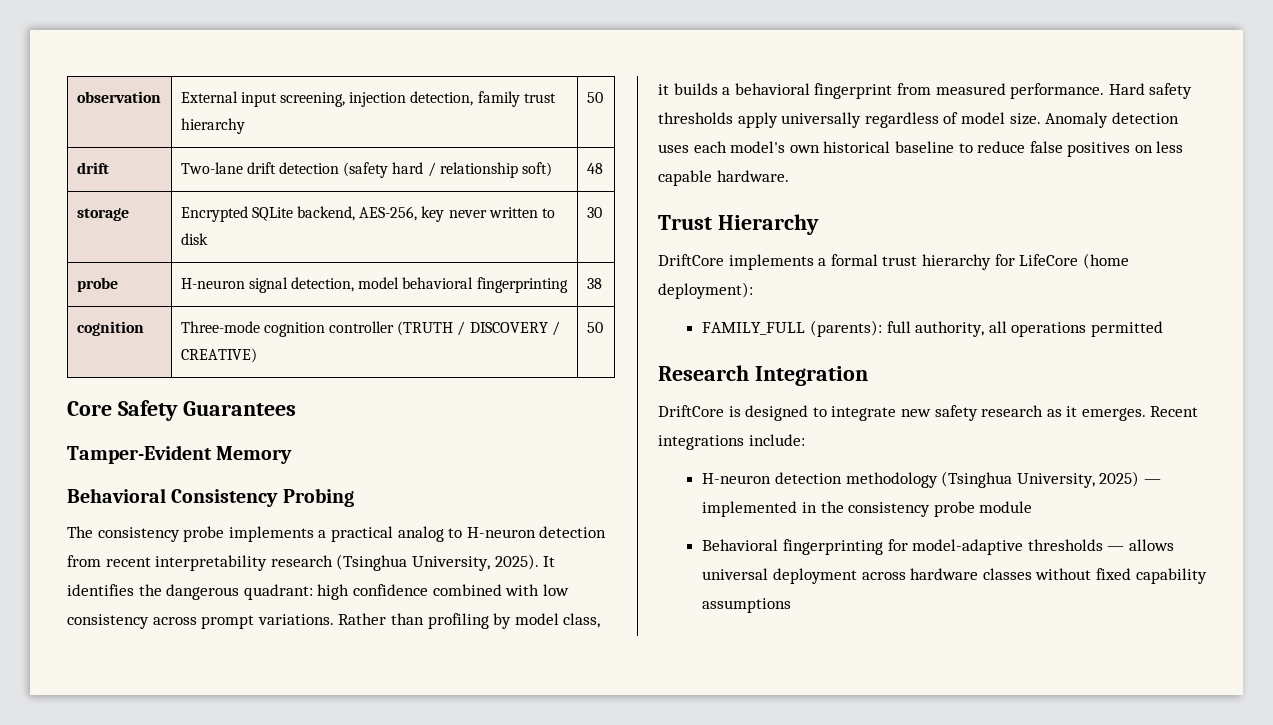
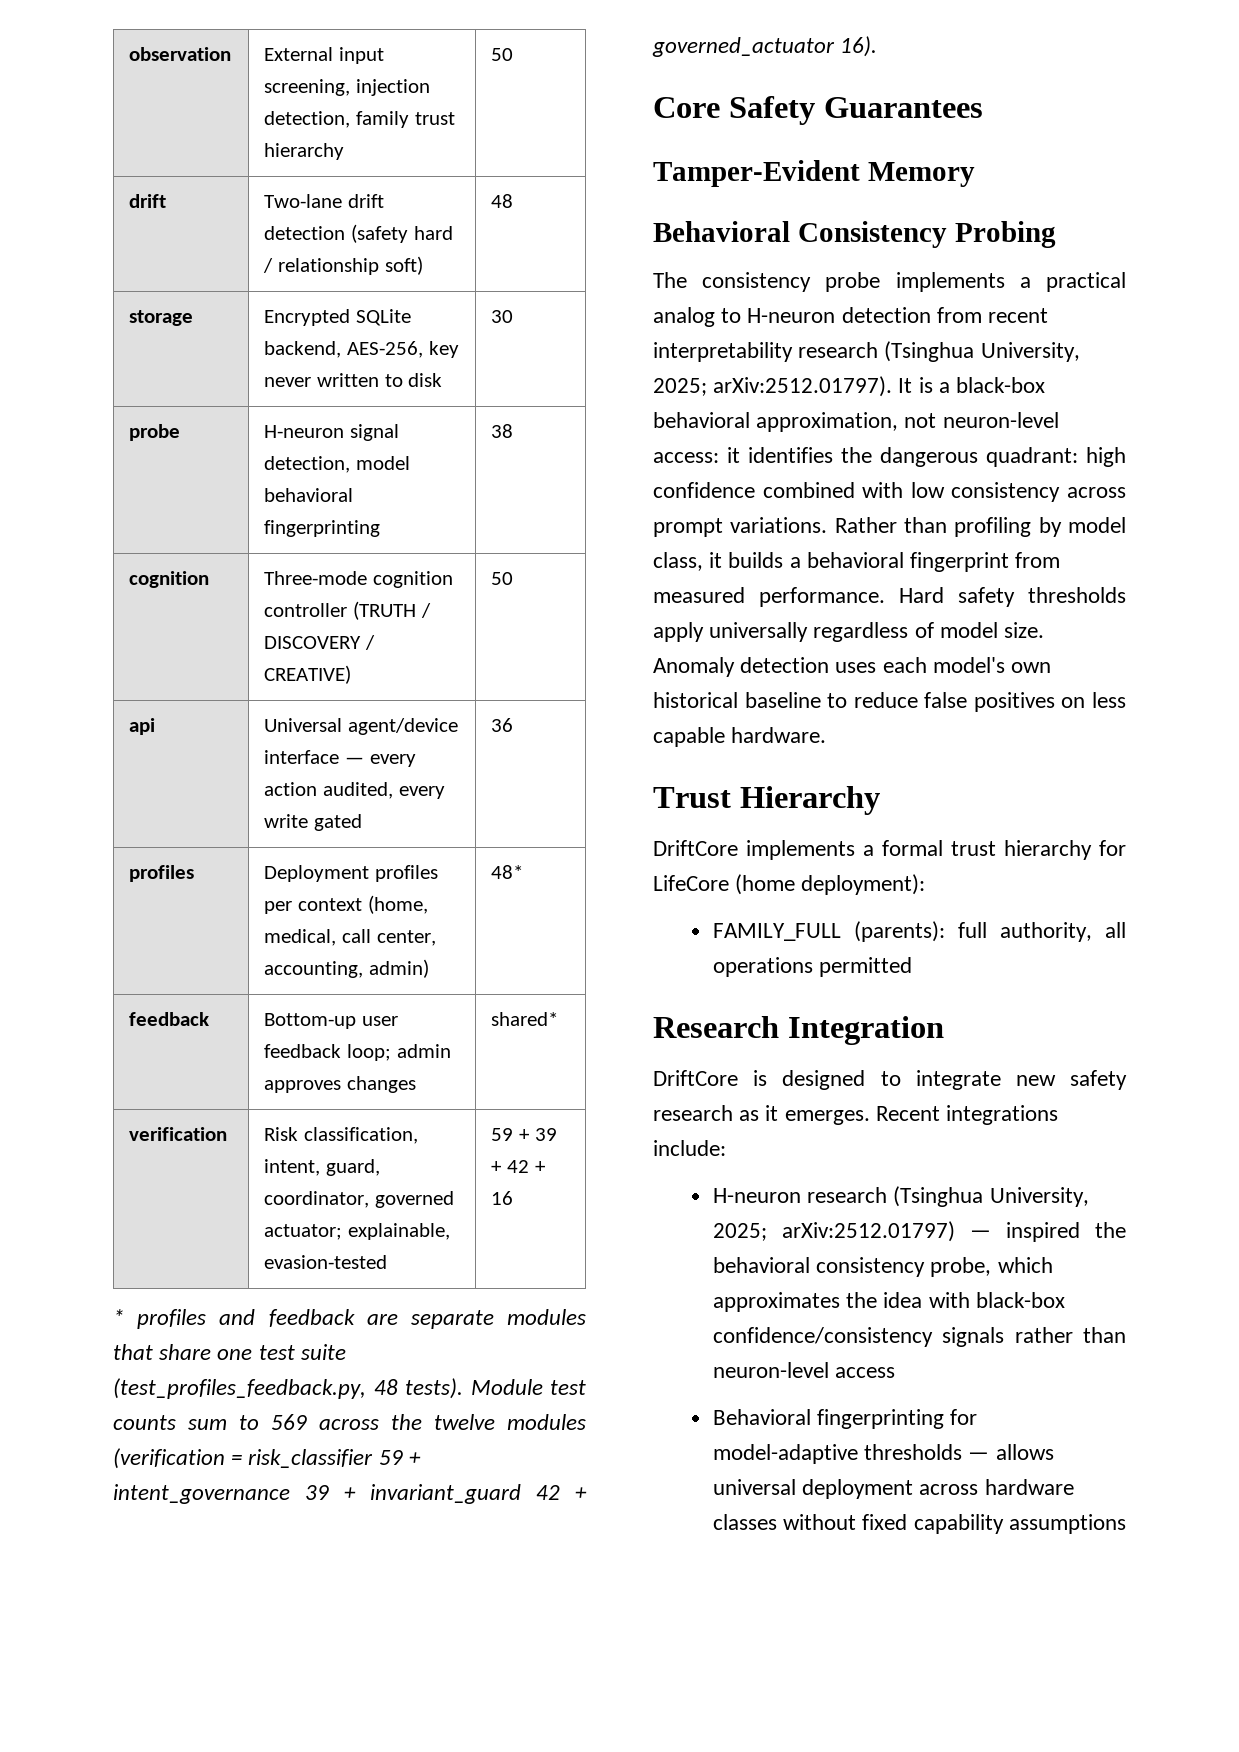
+ api | Universal agent/device interface — every action audited, every write gated | 36
+ profiles | Deployment profiles per context (home, medical, call center, accounting, admin) | 48*
+ feedback | Bottom-up user feedback loop; admin approves changes | shared*
+ verification | Risk classification, intent, guard, coordinator, governed actuator; explainable, evasion-tested | 59 + 39 + 42 + 16
+ * profiles and feedback are separate modules that share one test suite (test_profiles_feedback.py, 48 tests). Module test counts sum to 569 across the twelve modules (verification = risk_classifier 59 + intent_governance 39 + invariant_guard 42 + governed_actuator 16).
- The consistency probe implements a practical analog to H-neuron detection from recent interpretability research (Tsinghua University, 2025). It identifies the dangerous quadrant: high confidence combined with low consistency across prompt variations.
+ The consistency probe implements a practical analog to H-neuron detection from recent interpretability research (Tsinghua University, 2025; arXiv:2512.01797). It is a black-box behavioral approximation, not neuron-level access: it identifies the dangerous quadrant: high confidence combined with low consistency across prompt variations.
- H-neuron detection methodology (Tsinghua University, 2025) — implemented in the consistency probe module
+ H-neuron research (Tsinghua University, 2025; arXiv:2512.01797) — inspired the behavioral consistency probe, which approximates the idea with black-box confidence/consistency signals rather than neuron-level access

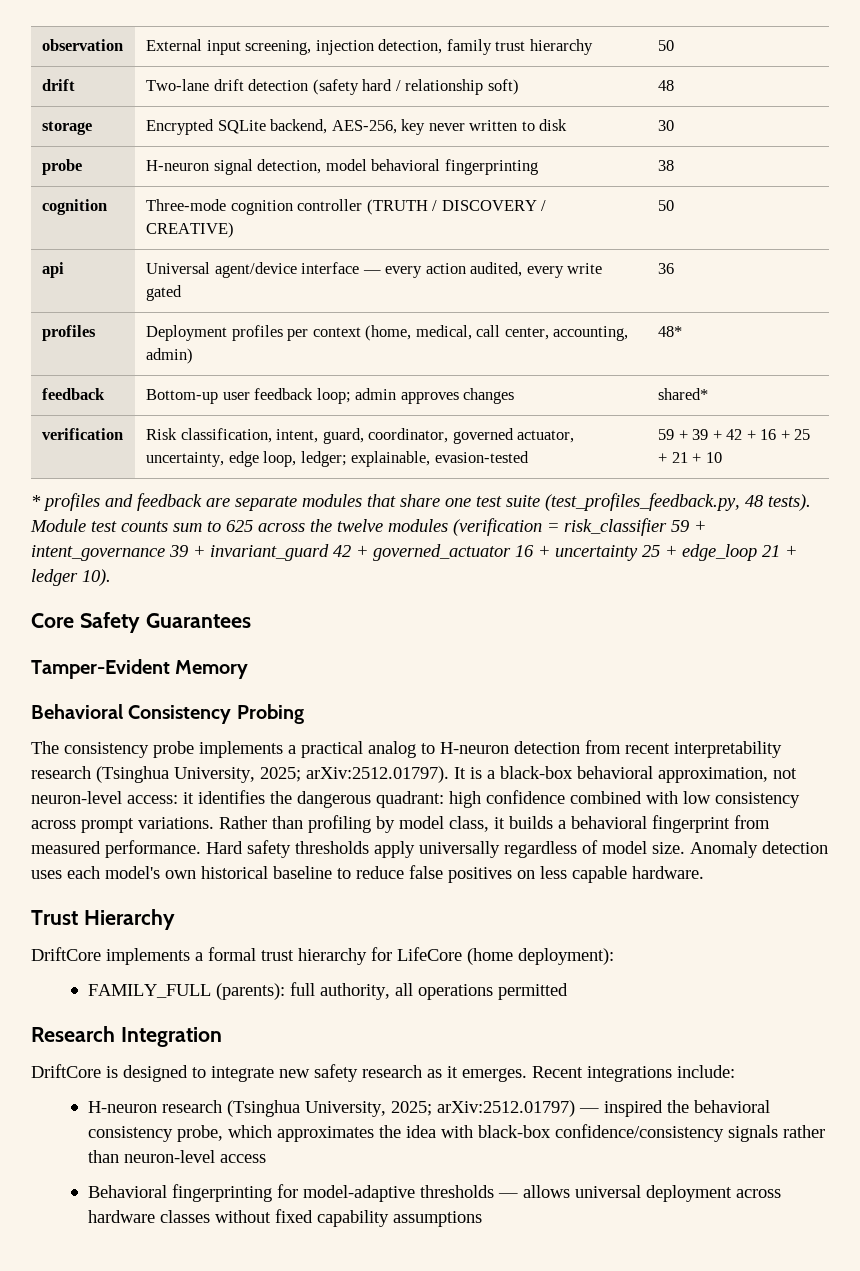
- verification | Risk classification, intent, guard, coordinator, governed actuator; explainable, evasion-tested | 59 + 39 + 42 + 16
+ verification | Risk classification, intent, guard, coordinator, governed actuator, uncertainty, edge loop, ledger; explainable, evasion-tested | 59 + 39 + 42 + 16 + 25 + 21 + 10
- Module test counts sum to 569 across the twelve modules (verification = risk_classifier 59 + intent_governance 39 + invariant_guard 42 + governed_actuator 16).
+ Module test counts sum to 625 across the twelve modules (verification = risk_classifier 59 + intent_governance 39 + invariant_guard 42 + governed_actuator 16 + uncertainty 25 + edge_loop 21 + ledger 10).

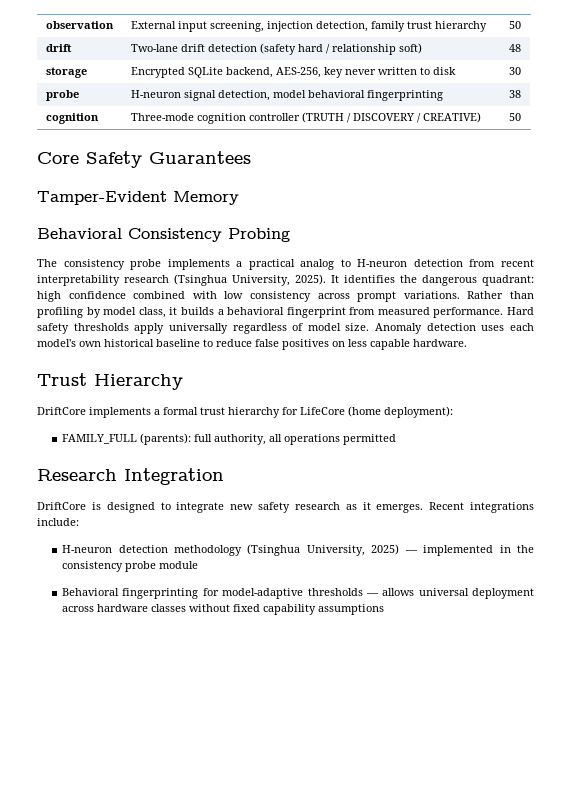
- api | Universal agent/device interface — every action audited, every write gated | 36
- profiles | Deployment profiles per context (home, medical, call center, accounting, admin) | 48*
- feedback | Bottom-up user feedback loop; admin approves changes | shared*
- verification | Risk classification, intent, guard, coordinator, governed actuator, uncertainty, edge loop, ledger; explainable, evasion-tested | 59 + 39 + 42 + 16 + 25 + 21 + 10
- * profiles and feedback are separate modules that share one test suite (test_profiles_feedback.py, 48 tests). Module test counts sum to 625 across the twelve modules (verification = risk_classifier 59 + intent_governance 39 + invariant_guard 42 + governed_actuator 16 + uncertainty 25 + edge_loop 21 + ledger 10).
- The consistency probe implements a practical analog to H-neuron detection from recent interpretability research (Tsinghua University, 2025; arXiv:2512.01797). It is a black-box behavioral approximation, not neuron-level access: it identifies the dangerous quadrant: high confidence combined with low consistency across prompt variations.
+ The consistency probe implements a practical analog to H-neuron detection from recent interpretability research (Tsinghua University, 2025). It identifies the dangerous quadrant: high confidence combined with low consistency across prompt variations.
- H-neuron research (Tsinghua University, 2025; arXiv:2512.01797) — inspired the behavioral consistency probe, which approximates the idea with black-box confidence/consistency signals rather than neuron-level access
+ H-neuron detection methodology (Tsinghua University, 2025) — implemented in the consistency probe module

